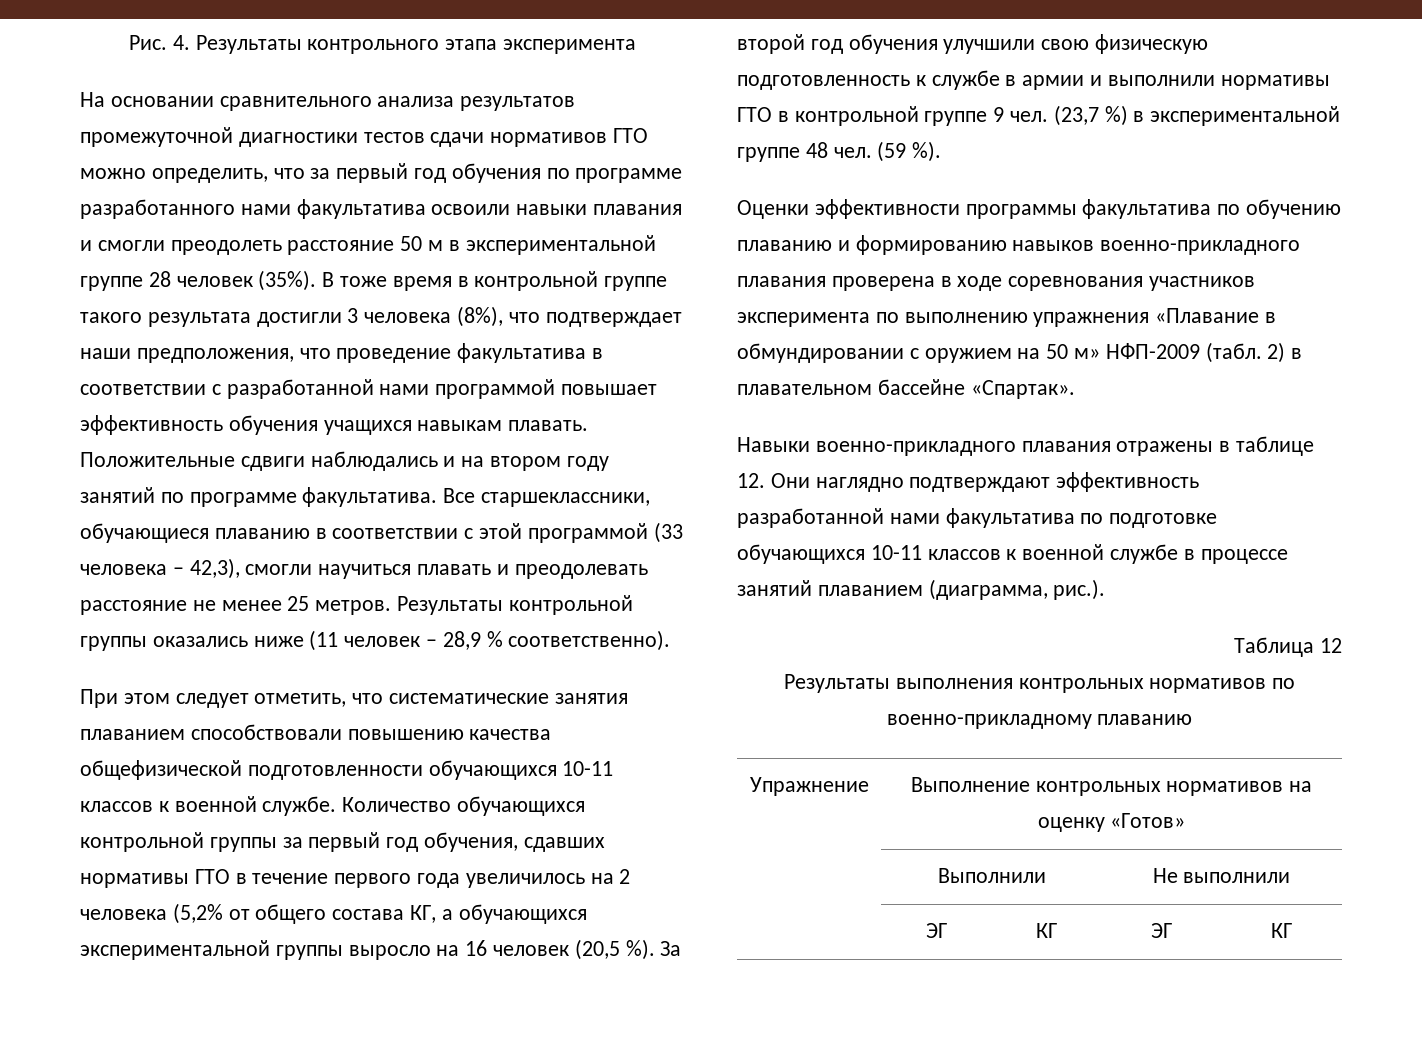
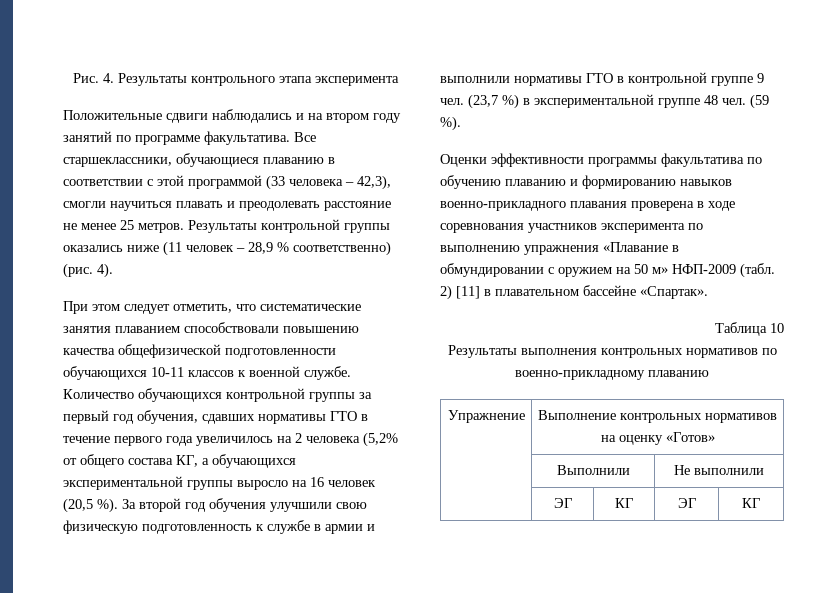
- На основании сравнительного анализа результатов промежуточной диагностики тестов сдачи нормативов ГТО можно определить, что за первый год обучения по программе разработанного нами факультатива освоили навыки плавания и смогли преодолеть расстояние 50 м в экспериментальной группе 28 человек (35%). В тоже время в контрольной группе такого результата достигли 3 человека (8%), что подтверждает наши предположения, что проведение факультатива в соответствии с разработанной нами программой повышает эффективность обучения учащихся навыкам плавать.
- Результаты контрольной группы оказались ниже (11 человек – 28,9 % соответственно).
+ Результаты контрольной группы оказались ниже (11 человек – 28,9 % соответственно) (рис. 4).
- 2) в плавательном бассейне «Спартак».
+ 2) [11] в плавательном бассейне «Спартак».
- Навыки военно-прикладного плавания отражены в таблице 12. Они наглядно подтверждают эффективность разработанной нами факультатива по подготовке обучающихся 10-11 классов к военной службе в процессе занятий плаванием (диаграмма, рис.).
- Таблица 12
+ Таблица 10

